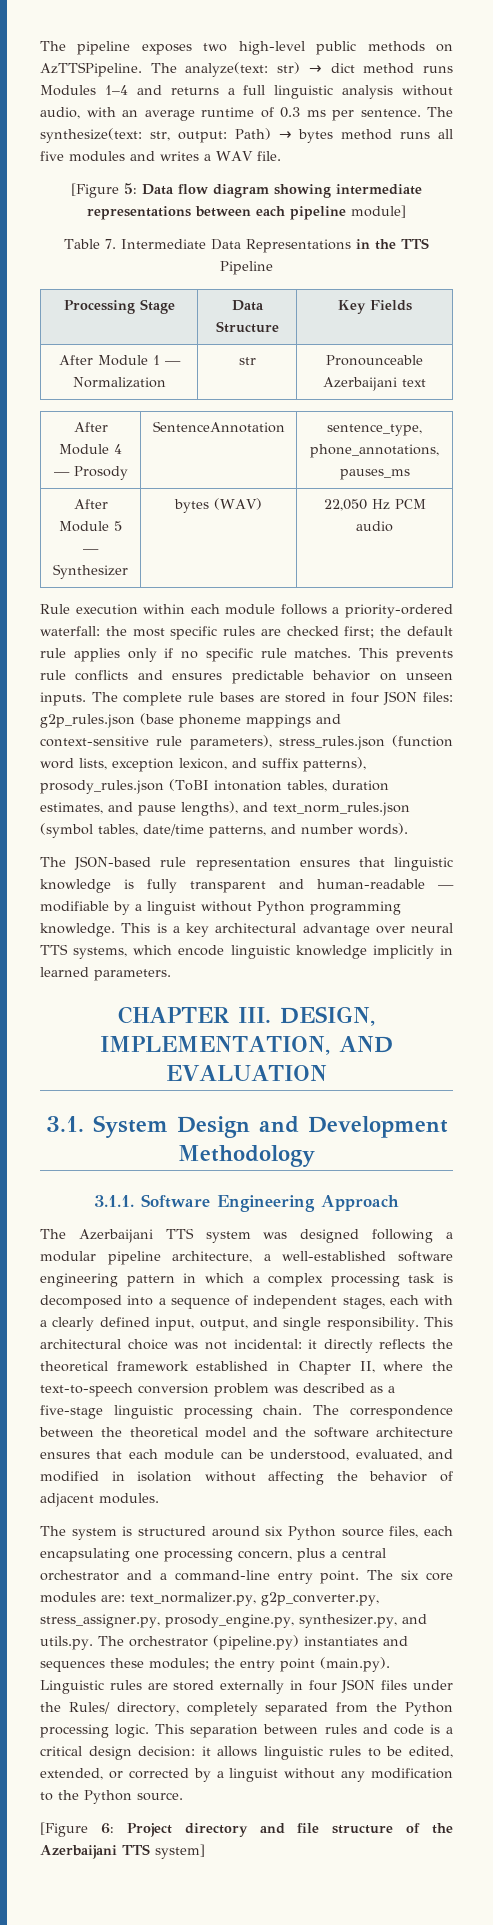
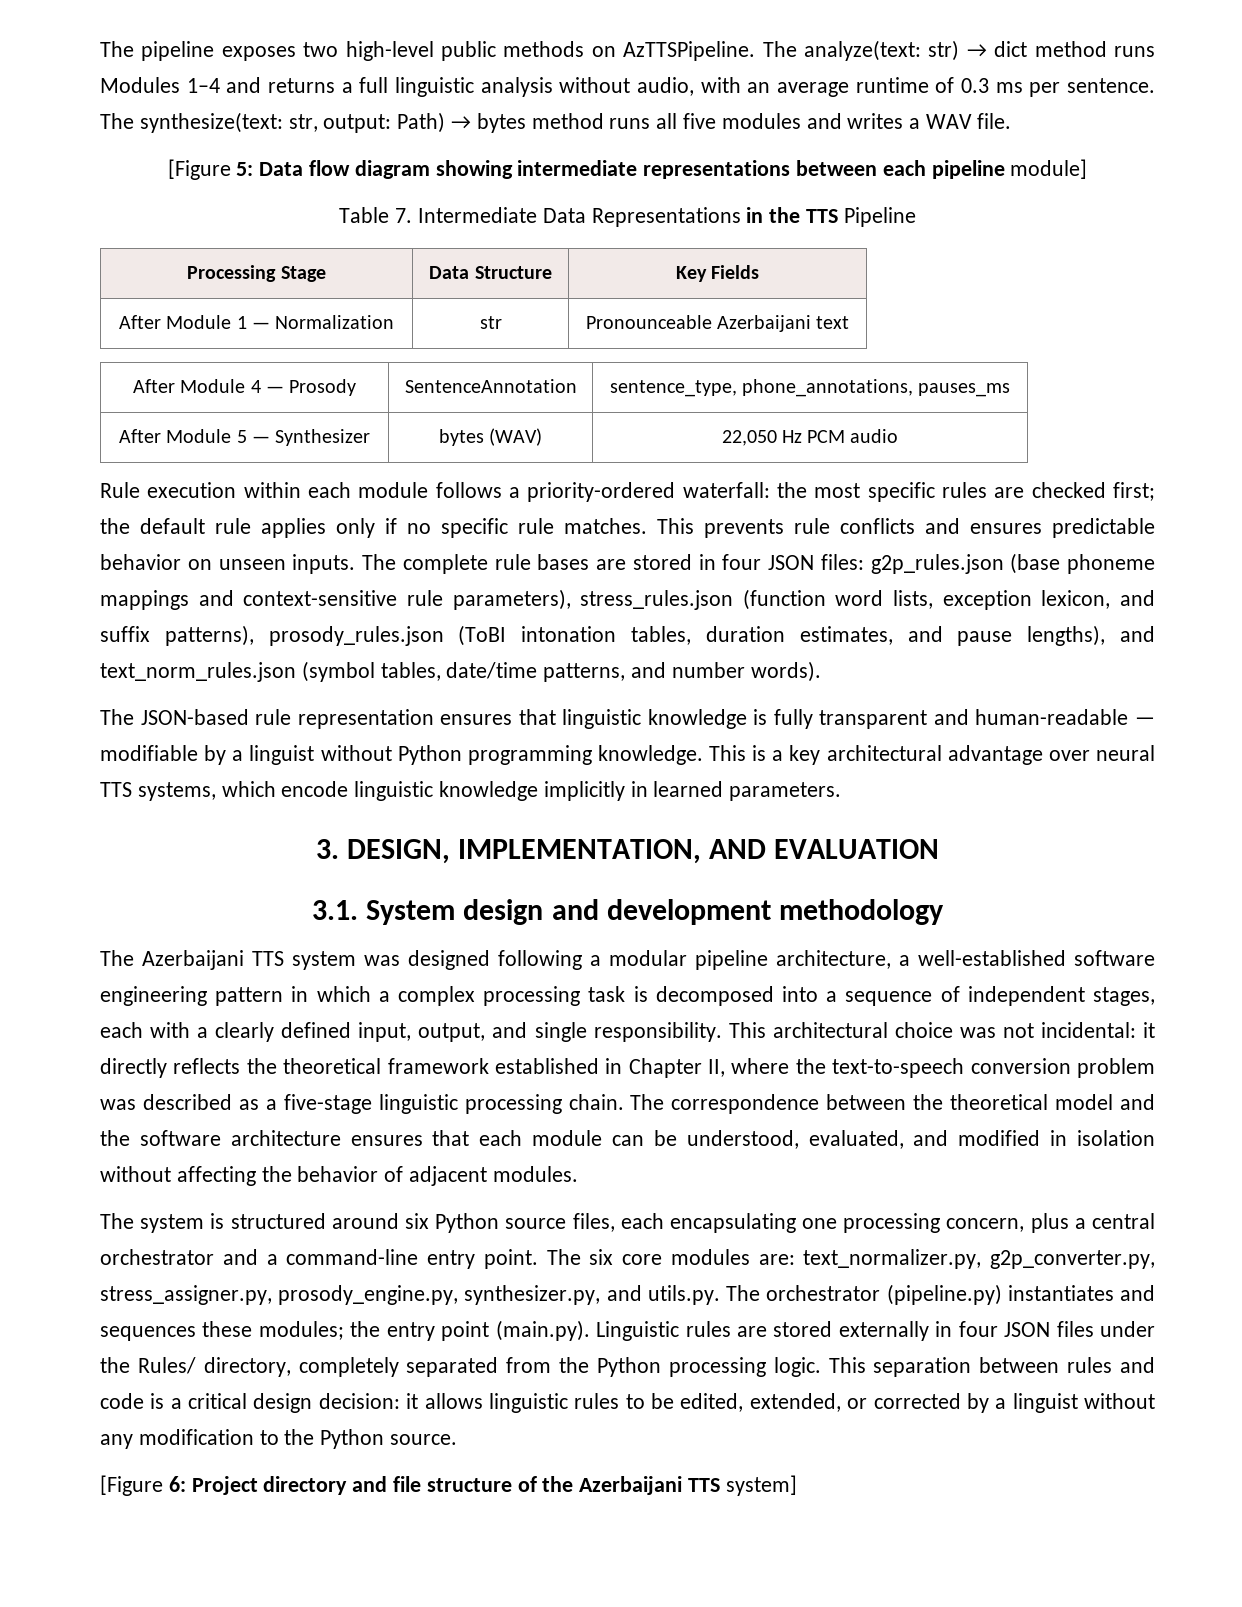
- CHAPTER III. DESIGN, IMPLEMENTATION, AND EVALUATION
+ 3. DESIGN, IMPLEMENTATION, AND EVALUATION
- 3.1. System Design and Development Methodology
- 3.1.1. Software Engineering Approach
+ 3.1. System design and development methodology

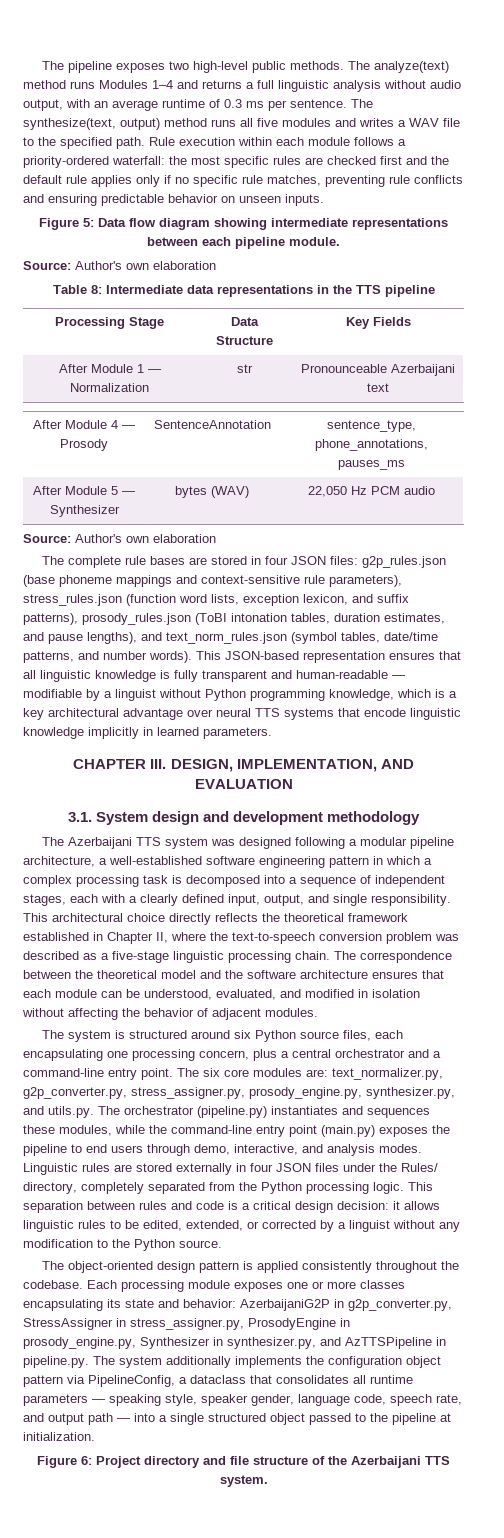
- The pipeline exposes two high-level public methods on AzTTSPipeline. The analyze(text: str) → dict method runs Modules 1–4 and returns a full linguistic analysis without audio, with an average runtime of 0.3 ms per sentence.
+ The pipeline exposes two high-level public methods. The analyze(text) method runs Modules 1–4 and returns a full linguistic analysis without audio output, with an average runtime of 0.3 ms per sentence.
- The synthesize(text: str, output: Path) → bytes method runs all five modules and writes a WAV file.
- [Figure 5: Data flow diagram showing intermediate representations between each pipeline module]
- Table 7. Intermediate Data Representations in the TTS Pipeline
+ The synthesize(text, output) method runs all five modules and writes a WAV file to the specified path. Rule execution within each module follows a priority-ordered waterfall: the most specific rules are checked first and the default rule applies only if no specific rule matches, preventing rule conflicts and ensuring predictable behavior on unseen inputs.
+ Figure 5: Data flow diagram showing intermediate representations between each pipeline module.
+ Source: Author's own elaboration
+ Table 8: Intermediate data representations in the TTS pipeline
  After Module 5 — Synthesizer | bytes (WAV) | 22,050 Hz PCM audio
- Rule execution within each module follows a priority-ordered waterfall: the most specific rules are checked first; the default rule applies only if no specific rule matches. This prevents rule conflicts and ensures predictable behavior on unseen inputs. The complete rule bases are stored in four JSON files:
+ Source: Author's own elaboration
+ The complete rule bases are stored in four JSON files:
- g2p_rules.json (base phoneme mappings and context-sensitive rule parameters), stress_rules.json (function word lists, exception lexicon, and suffix patterns), prosody_rules.json (ToBI intonation tables, duration estimates, and pause lengths), and text_norm_rules.json (symbol tables, date/time patterns, and number words).
- The JSON-based rule representation ensures that linguistic knowledge is fully transparent and human-readable — modifiable by a linguist without Python programming knowledge. This is a key architectural advantage over neural TTS systems, which encode linguistic knowledge implicitly in learned parameters.
+ g2p_rules.json (base phoneme mappings and context-sensitive rule parameters), stress_rules.json (function word lists, exception lexicon, and suffix patterns), prosody_rules.json (ToBI intonation tables, duration estimates, and pause lengths), and text_norm_rules.json (symbol tables, date/time patterns, and number words). This JSON-based representation ensures that all linguistic knowledge is fully transparent and human-readable — modifiable by a linguist without Python programming knowledge, which is a key architectural advantage over neural TTS systems that encode linguistic knowledge implicitly in learned parameters.
- 3. DESIGN, IMPLEMENTATION, AND EVALUATION
+ CHAPTER III. DESIGN, IMPLEMENTATION, AND EVALUATION
- This architectural choice was not incidental: it directly reflects the theoretical framework established in Chapter II, where the text-to-speech conversion problem was described as a five-stage linguistic processing chain.
+ This architectural choice directly reflects the theoretical framework established in Chapter II, where the text-to-speech conversion problem was described as a five-stage linguistic processing chain.
- The six core modules are: text_normalizer.py, g2p_converter.py, stress_assigner.py, prosody_engine.py, synthesizer.py, and utils.py. The orchestrator (pipeline.py) instantiates and sequences these modules; the entry point (main.py). Linguistic rules are stored externally in four JSON files under the Rules/ directory, completely separated from the Python processing logic.
+ The six core modules are: text_normalizer.py, g2p_converter.py, stress_assigner.py, prosody_engine.py, synthesizer.py, and utils.py. The orchestrator (pipeline.py) instantiates and sequences these modules, while the command-line entry point (main.py) exposes the pipeline to end users through demo, interactive, and analysis modes. Linguistic rules are stored externally in four JSON files under the Rules/ directory, completely separated from the Python processing logic.
- [Figure 6: Project directory and file structure of the Azerbaijani TTS system]
+ The object-oriented design pattern is applied consistently throughout the codebase. Each processing module exposes one or more classes encapsulating its state and behavior: AzerbaijaniG2P in g2p_converter.py, StressAssigner in stress_assigner.py, ProsodyEngine in prosody_engine.py, Synthesizer in synthesizer.py, and AzTTSPipeline in pipeline.py. The system additionally implements the configuration object pattern via PipelineConfig, a dataclass that consolidates all runtime parameters — speaking style, speaker gender, language code, speech rate, and output path — into a single structured object passed to the pipeline at initialization.
+ Figure 6: Project directory and file structure of the Azerbaijani TTS system.

